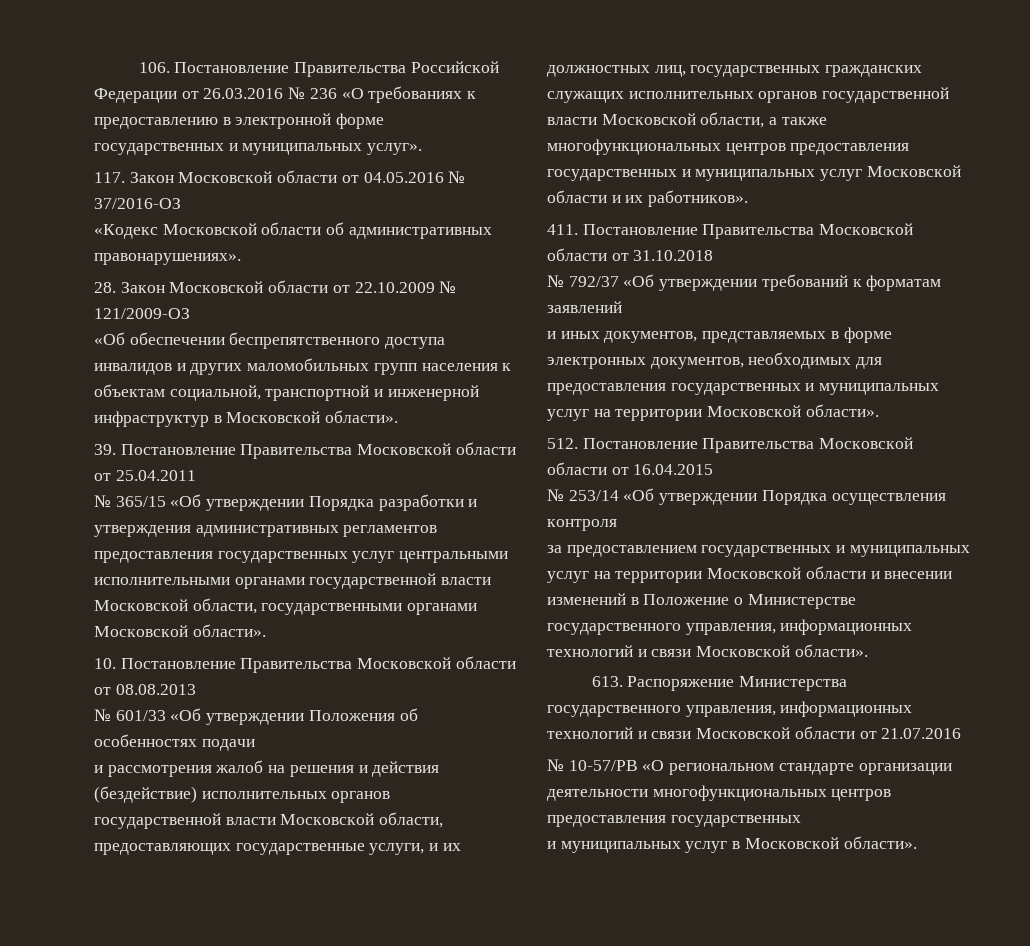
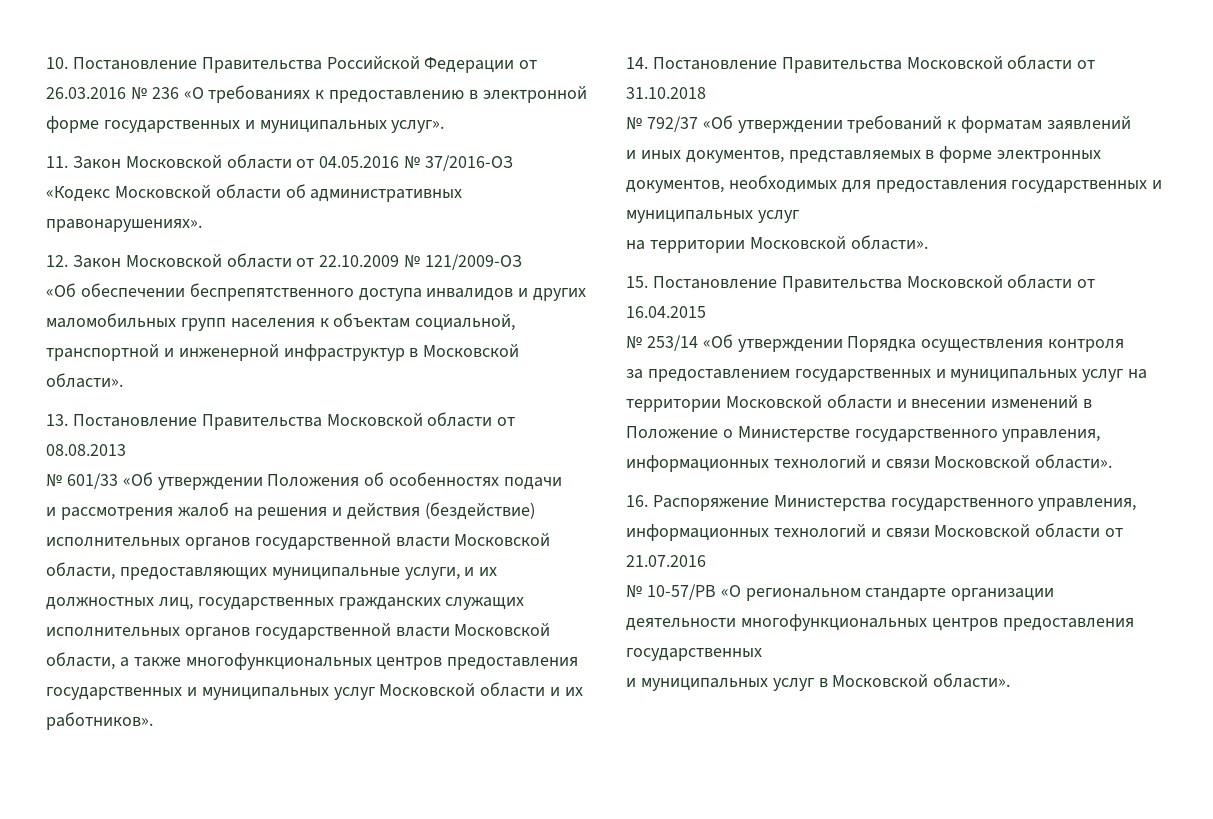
- 106. Постановление Правительства Российской Федерации от 26.03.2016 № 236 «О требованиях к предоставлению в электронной форме государственных и муниципальных услуг».
+ 10. Постановление Правительства Российской Федерации от 26.03.2016 № 236 «О требованиях к предоставлению в электронной форме государственных и муниципальных услуг».
- 117. Закон Московской области от 04.05.2016 № 37/2016-ОЗ
+ 11. Закон Московской области от 04.05.2016 № 37/2016-ОЗ
- 28. Закон Московской области от 22.10.2009 № 121/2009-ОЗ
+ 12. Закон Московской области от 22.10.2009 № 121/2009-ОЗ
- 39. Постановление Правительства Московской области от 25.04.2011
- № 365/15 «Об утверждении Порядка разработки и утверждения административных регламентов предоставления государственных услуг центральными исполнительными органами государственной власти Московской области, государственными органами Московской области».
- 10. Постановление Правительства Московской области от 08.08.2013
+ 13. Постановление Правительства Московской области от 08.08.2013
- и рассмотрения жалоб на решения и действия (бездействие) исполнительных органов государственной власти Московской области, предоставляющих государственные услуги, и их должностных лиц, государственных гражданских служащих исполнительных органов государственной власти Московской области, а также многофункциональных центров предоставления государственных и муниципальных услуг Московской области и их работников».
+ и рассмотрения жалоб на решения и действия (бездействие) исполнительных органов государственной власти Московской области, предоставляющих муниципальные услуги, и их должностных лиц, государственных гражданских служащих исполнительных органов государственной власти Московской области, а также многофункциональных центров предоставления государственных и муниципальных услуг Московской области и их работников».
- 411. Постановление Правительства Московской области от 31.10.2018
+ 14. Постановление Правительства Московской области от 31.10.2018
- и иных документов, представляемых в форме электронных документов, необходимых для предоставления государственных и муниципальных услуг на территории Московской области».
+ и иных документов, представляемых в форме электронных документов, необходимых для предоставления государственных и муниципальных услуг
+ на территории Московской области».
- 512. Постановление Правительства Московской области от 16.04.2015
+ 15. Постановление Правительства Московской области от 16.04.2015
- 613. Распоряжение Министерства государственного управления, информационных технологий и связи Московской области от 21.07.2016
+ 16. Распоряжение Министерства государственного управления, информационных технологий и связи Московской области от 21.07.2016

